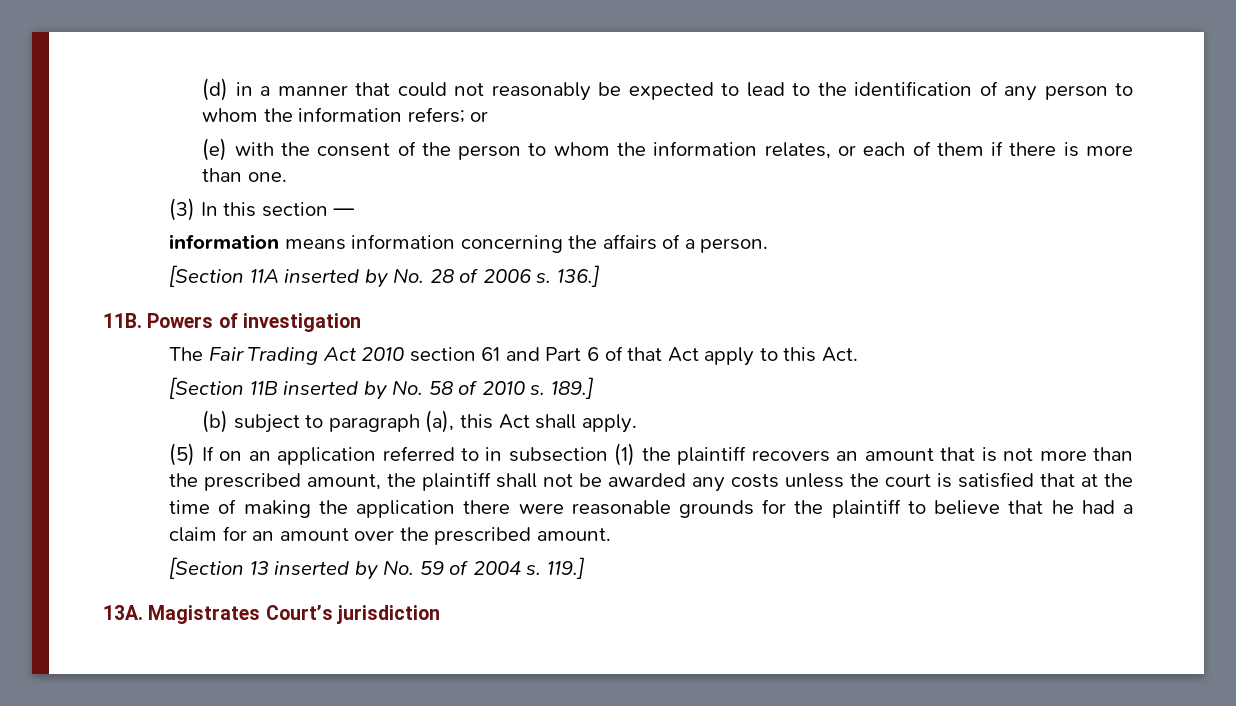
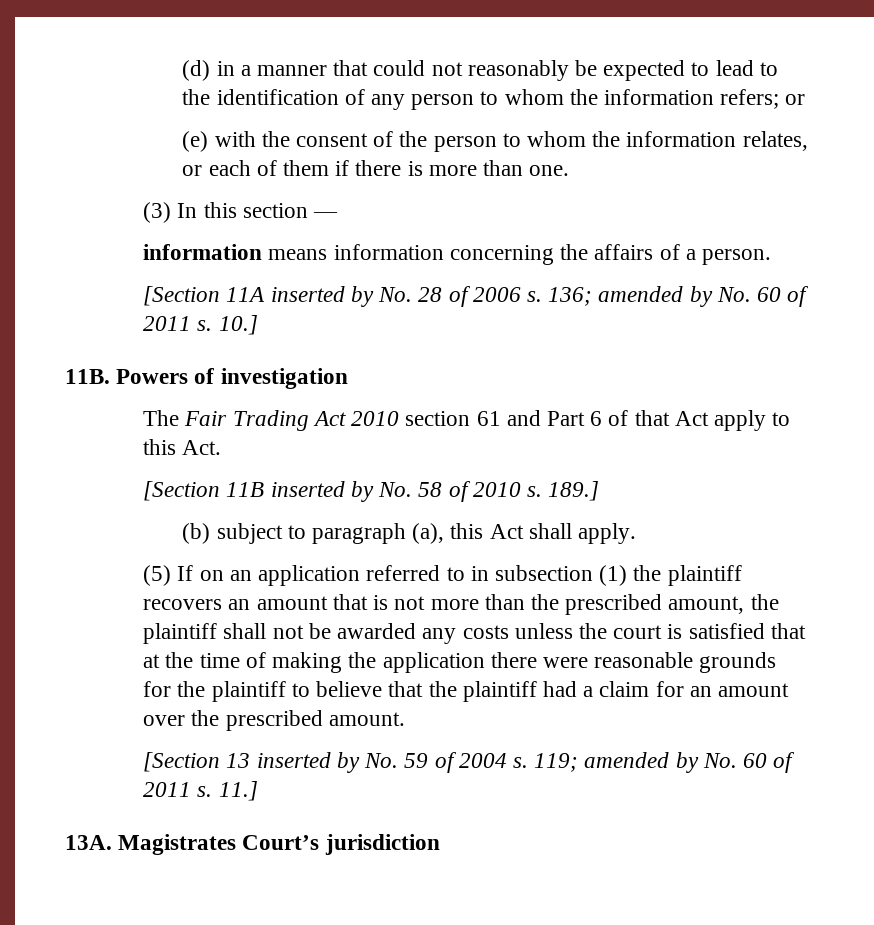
- 136.]
+ 136; amended by No. 60 of 2011 s. 10.]
- (5) If on an application referred to in subsection (1) the plaintiff recovers an amount that is not more than the prescribed amount, the plaintiff shall not be awarded any costs unless the court is satisfied that at the time of making the application there were reasonable grounds for the plaintiff to believe that he had a claim for an amount over the prescribed amount.
+ (5) If on an application referred to in subsection (1) the plaintiff recovers an amount that is not more than the prescribed amount, the plaintiff shall not be awarded any costs unless the court is satisfied that at the time of making the application there were reasonable grounds for the plaintiff to believe that the plaintiff had a claim for an amount over the prescribed amount.
- 119.]
+ 119; amended by No. 60 of 2011 s. 11.]

